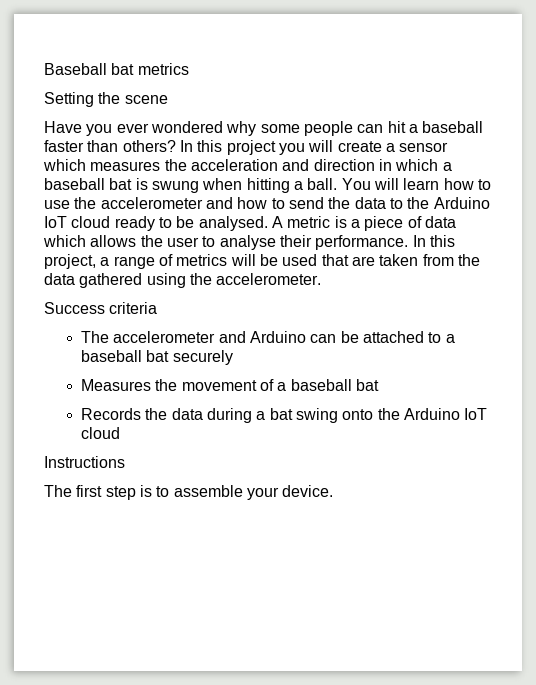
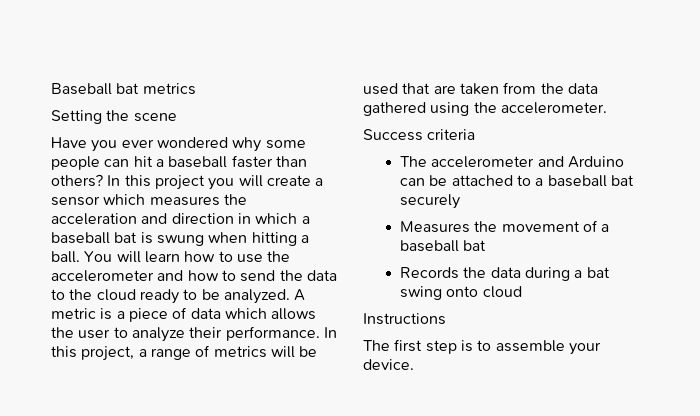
- You will learn how to use the accelerometer and how to send the data to the Arduino IoT cloud ready to be analysed.
+ You will learn how to use the accelerometer and how to send the data to the cloud ready to be analyzed.
- A metric is a piece of data which allows the user to analyse their performance.
+ A metric is a piece of data which allows the user to analyze their performance.
- Records the data during a bat swing onto the Arduino IoT cloud
+ Records the data during a bat swing onto cloud

